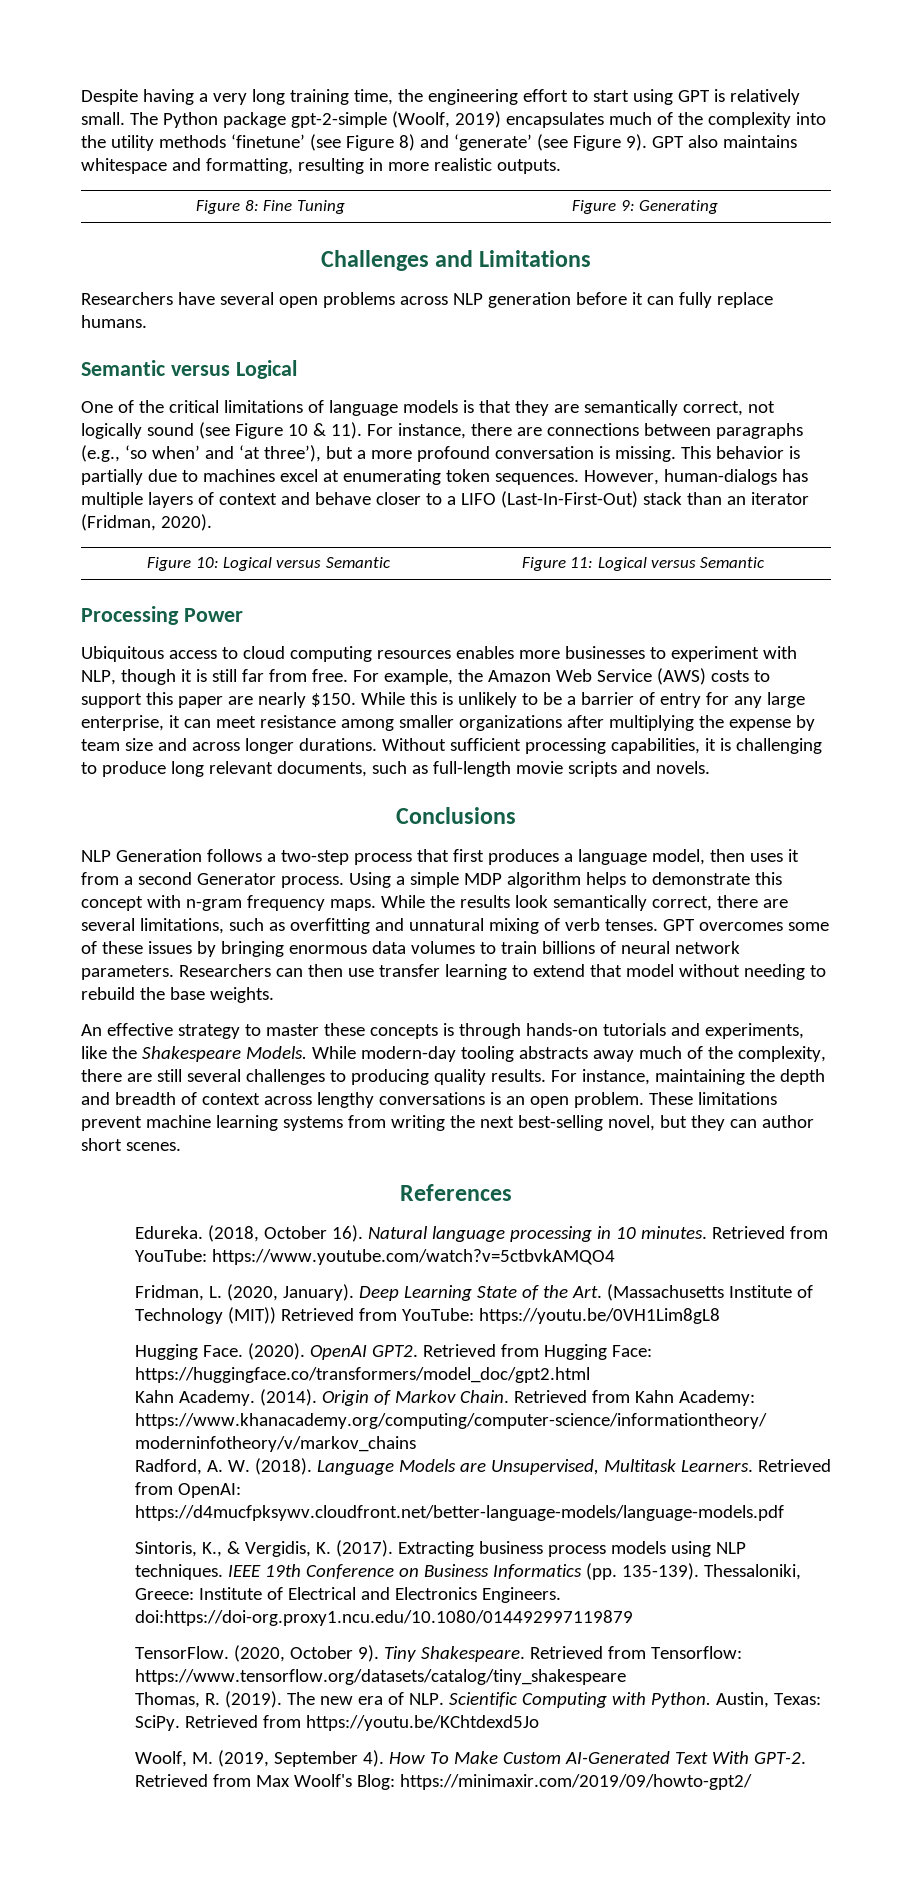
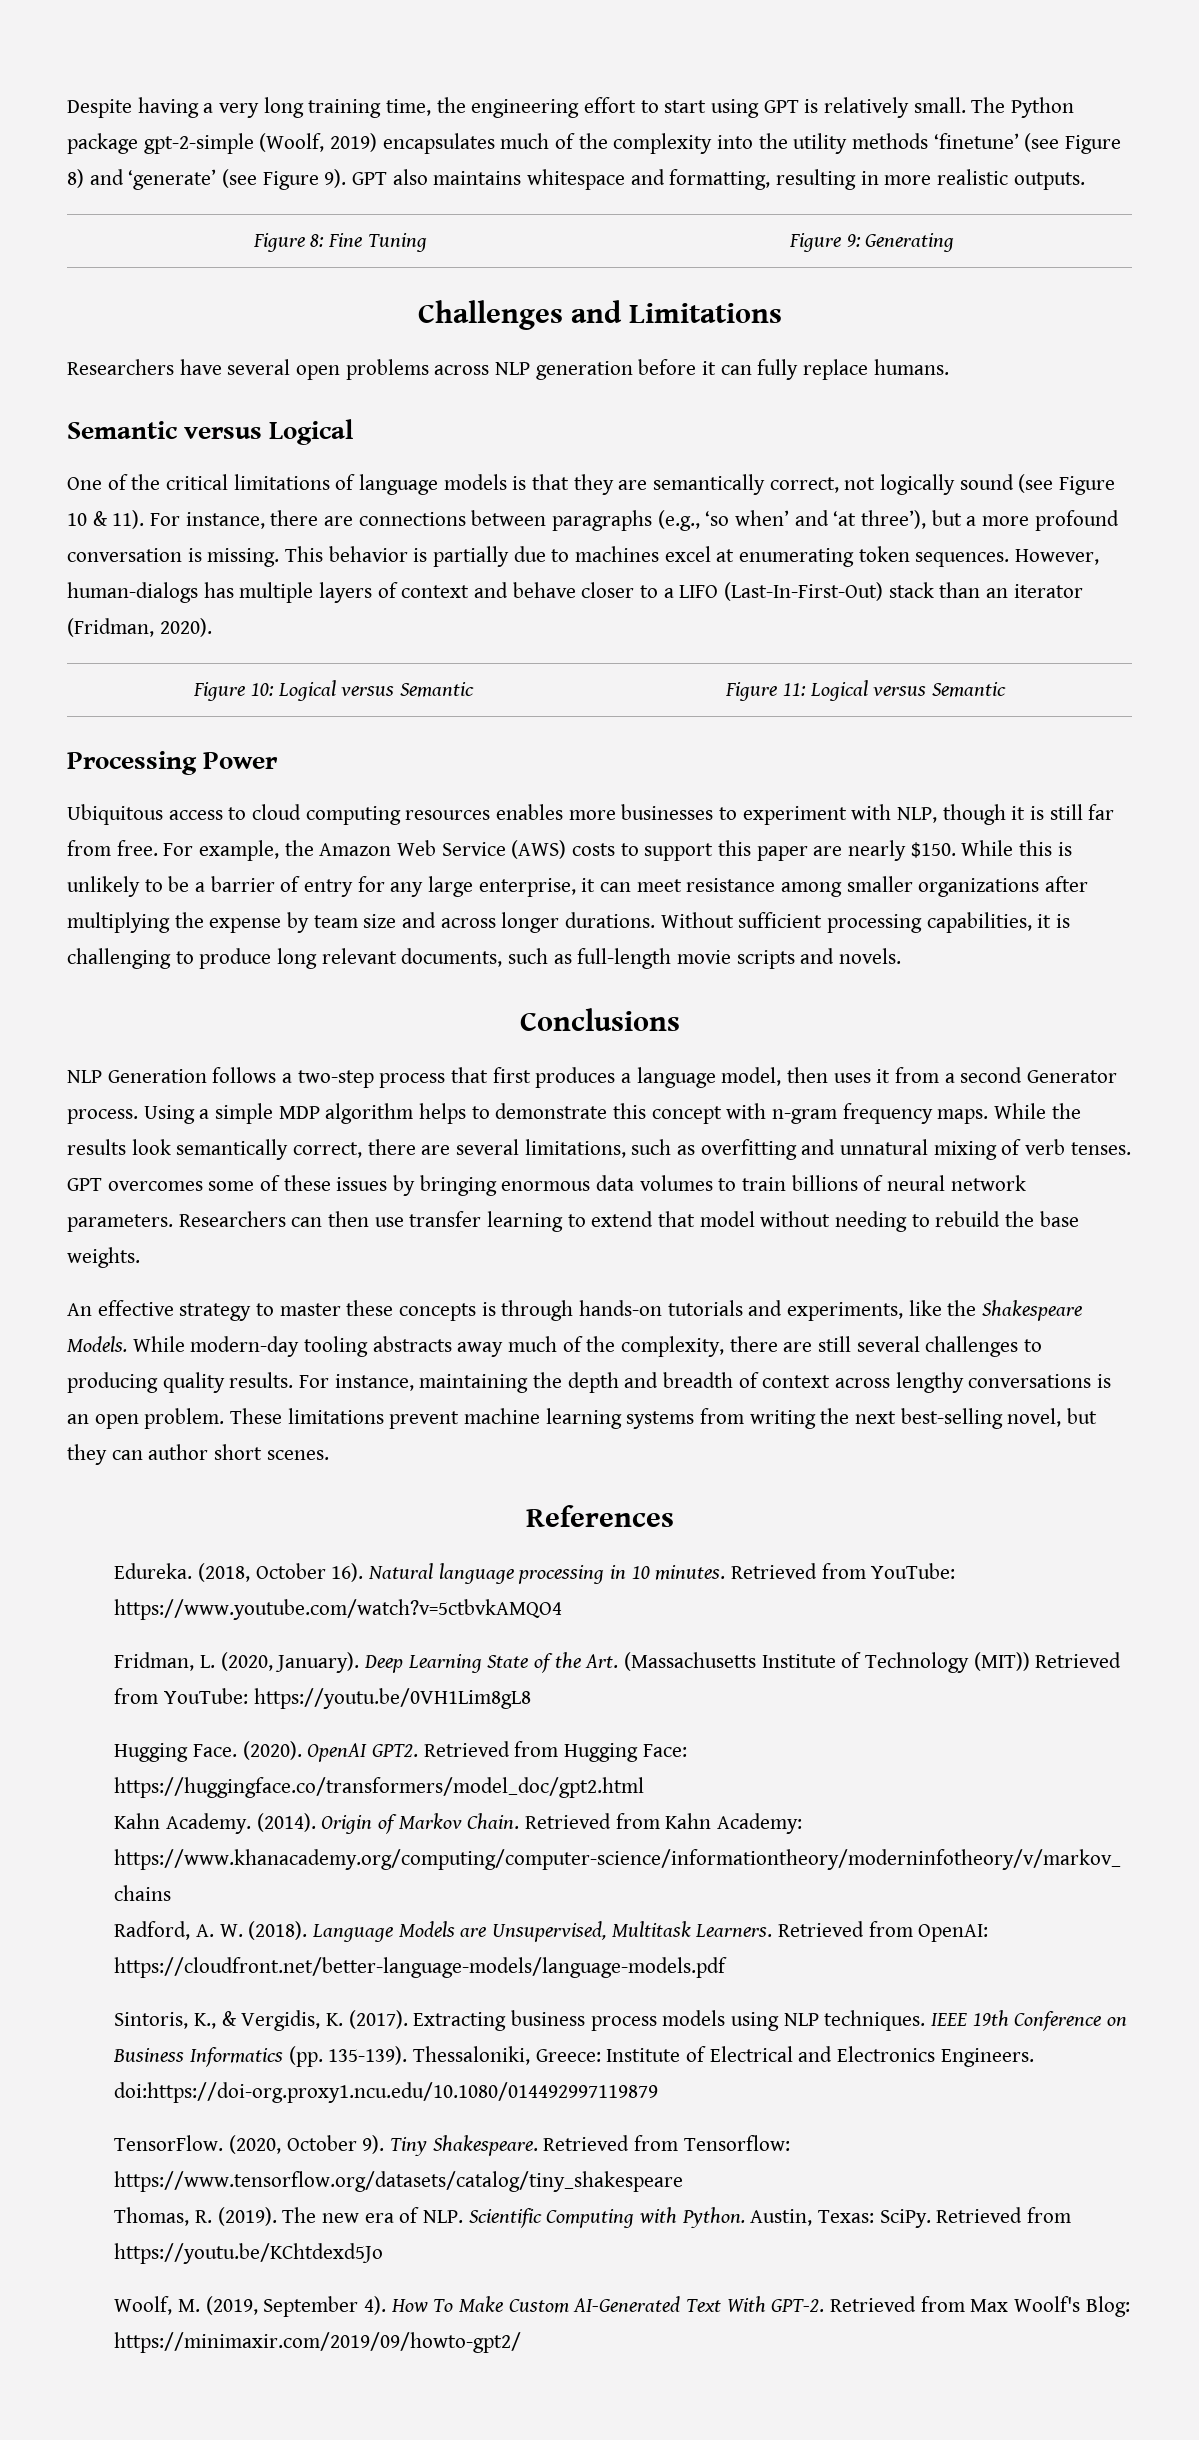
- Retrieved from OpenAI: https://d4mucfpksywv.cloudfront.net/better-language-models/language-models.pdf
+ Retrieved from OpenAI: https://cloudfront.net/better-language-models/language-models.pdf

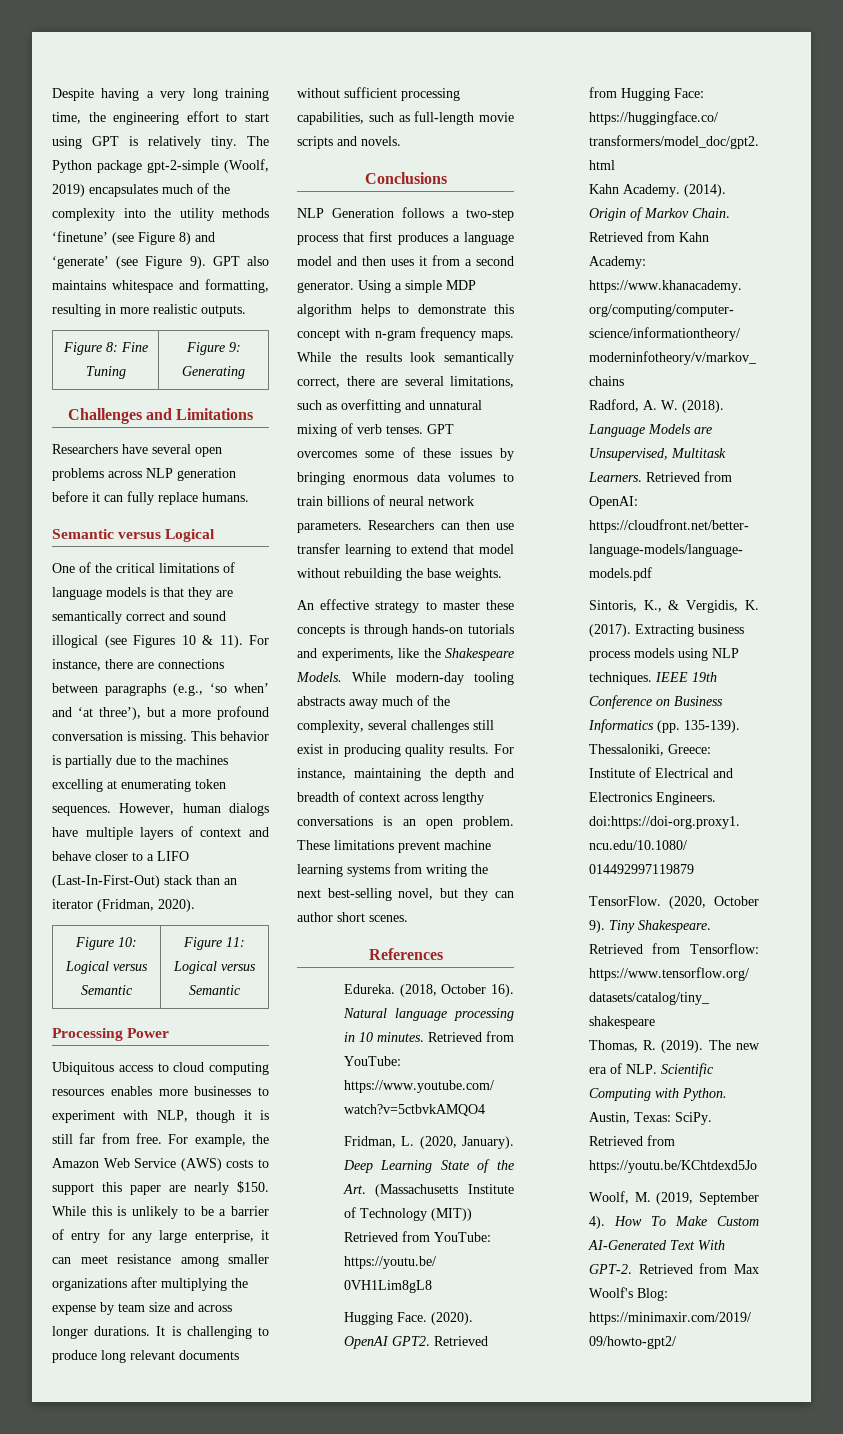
- Despite having a very long training time, the engineering effort to start using GPT is relatively small.
+ Despite having a very long training time, the engineering effort to start using GPT is relatively tiny.
- One of the critical limitations of language models is that they are semantically correct, not logically sound (see Figure 10 & 11).
+ One of the critical limitations of language models is that they are semantically correct and sound illogical (see Figures 10 & 11).
- This behavior is partially due to machines excel at enumerating token sequences.
+ This behavior is partially due to the machines excelling at enumerating token sequences.
- However, human-dialogs has multiple layers of context and behave closer to a LIFO (Last-In-First-Out) stack than an iterator (Fridman, 2020).
+ However, human dialogs have multiple layers of context and behave closer to a LIFO (Last-In-First-Out) stack than an iterator (Fridman, 2020).
- Without sufficient processing capabilities, it is challenging to produce long relevant documents, such as full-length movie scripts and novels.
+ It is challenging to produce long relevant documents without sufficient processing capabilities, such as full-length movie scripts and novels.
- NLP Generation follows a two-step process that first produces a language model, then uses it from a second Generator process.
+ NLP Generation follows a two-step process that first produces a language model and then uses it from a second generator.
- Researchers can then use transfer learning to extend that model without needing to rebuild the base weights.
+ Researchers can then use transfer learning to extend that model without rebuilding the base weights.
- While modern-day tooling abstracts away much of the complexity, there are still several challenges to producing quality results.
+ While modern-day tooling abstracts away much of the complexity, several challenges still exist in producing quality results.

